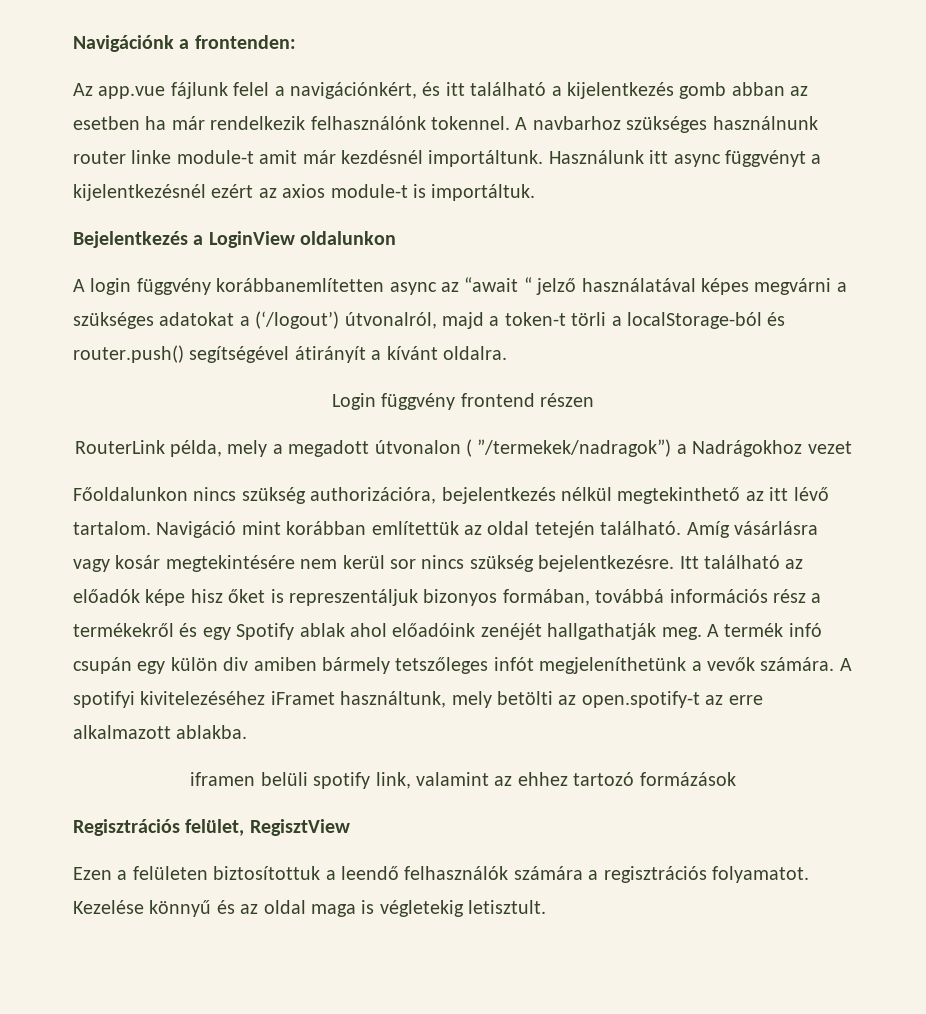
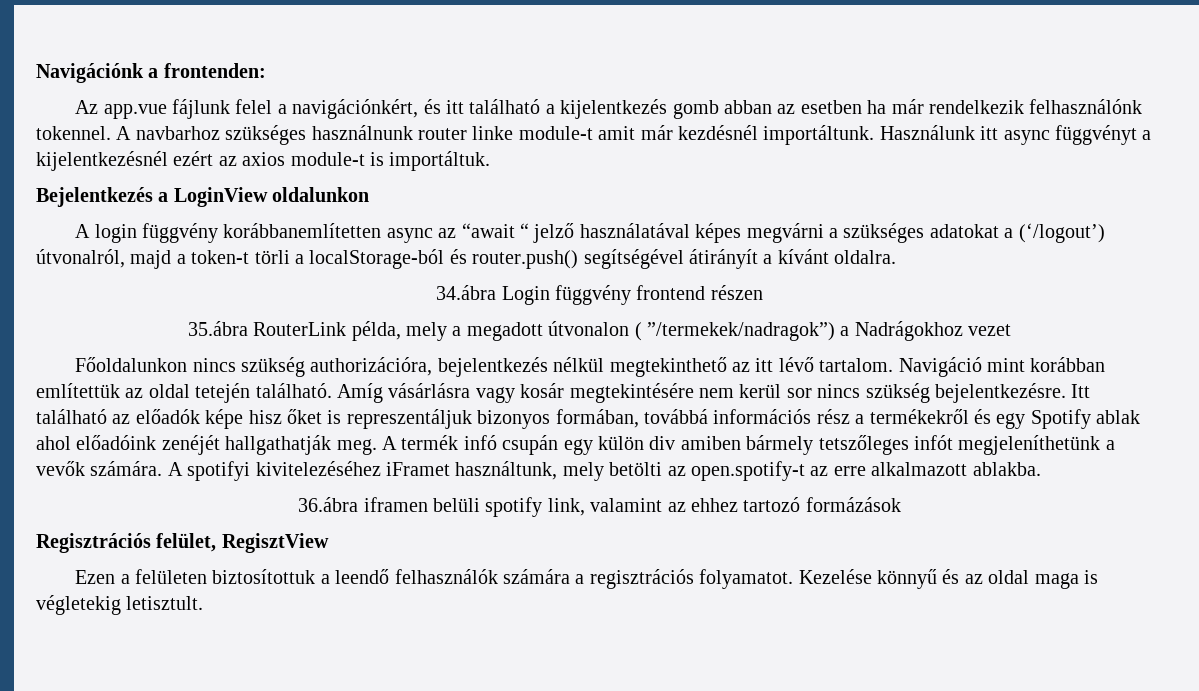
- Login függvény frontend részen
+ 34.ábra Login függvény frontend részen
- RouterLink példa, mely a megadott útvonalon ( ”/termekek/nadragok”) a Nadrágokhoz vezet
+ 35.ábra RouterLink példa, mely a megadott útvonalon ( ”/termekek/nadragok”) a Nadrágokhoz vezet
- iframen belüli spotify link, valamint az ehhez tartozó formázások
+ 36.ábra iframen belüli spotify link, valamint az ehhez tartozó formázások

